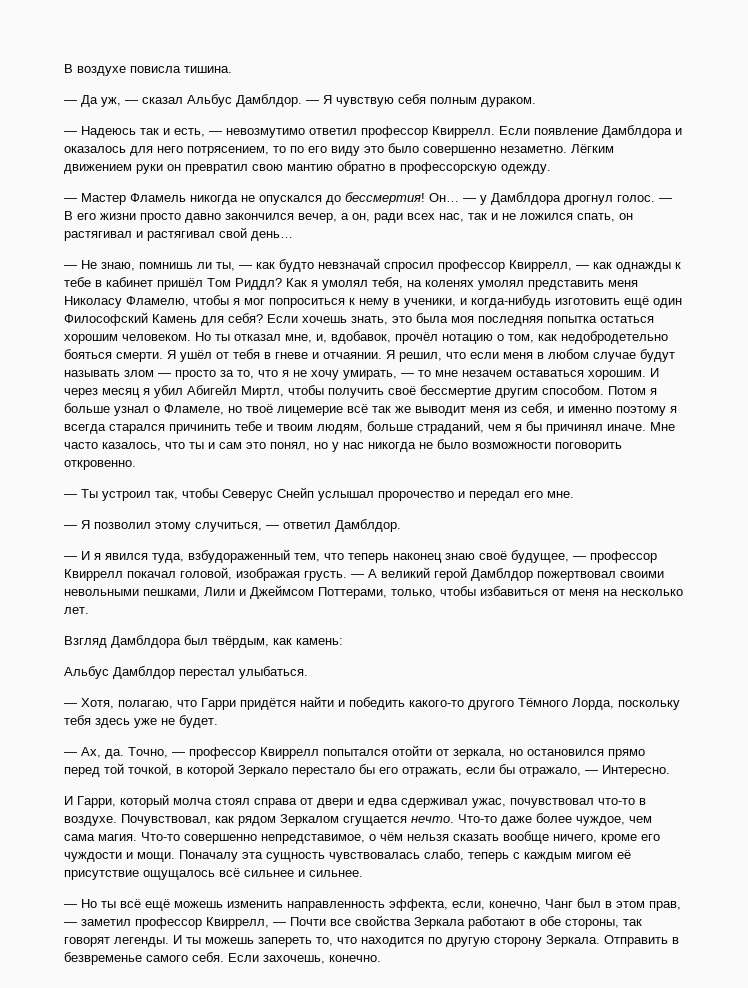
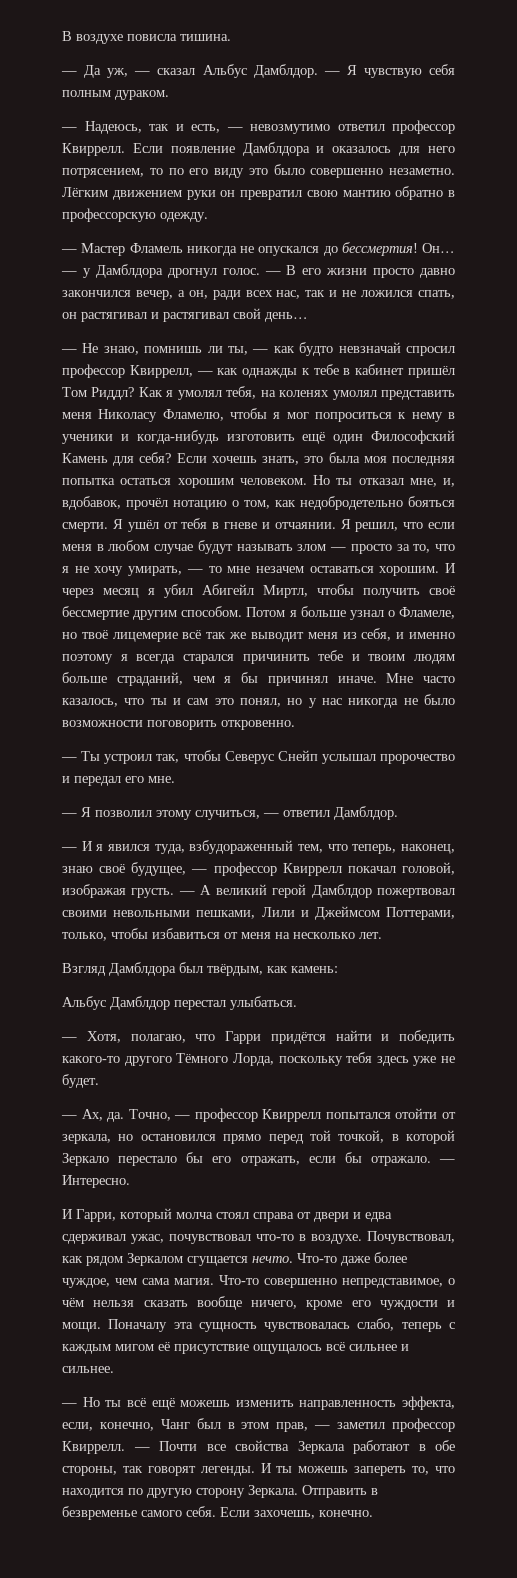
- — Надеюсь так и есть, — невозмутимо ответил профессор Квиррелл.
+ — Надеюсь, так и есть, — невозмутимо ответил профессор Квиррелл.
- Как я умолял тебя, на коленях умолял представить меня Николасу Фламелю, чтобы я мог попроситься к нему в ученики, и когда-нибудь изготовить ещё один Философский Камень для себя?
+ Как я умолял тебя, на коленях умолял представить меня Николасу Фламелю, чтобы я мог попроситься к нему в ученики и когда-нибудь изготовить ещё один Философский Камень для себя?
- Потом я больше узнал о Фламеле, но твоё лицемерие всё так же выводит меня из себя, и именно поэтому я всегда старался причинить тебе и твоим людям, больше страданий, чем я бы причинял иначе.
+ Потом я больше узнал о Фламеле, но твоё лицемерие всё так же выводит меня из себя, и именно поэтому я всегда старался причинить тебе и твоим людям больше страданий, чем я бы причинял иначе.
- — И я явился туда, взбудораженный тем, что теперь наконец знаю своё будущее, — профессор Квиррелл покачал головой, изображая грусть.
+ — И я явился туда, взбудораженный тем, что теперь, наконец, знаю своё будущее, — профессор Квиррелл покачал головой, изображая грусть.
- Точно, — профессор Квиррелл попытался отойти от зеркала, но остановился прямо перед той точкой, в которой Зеркало перестало бы его отражать, если бы отражало, — Интересно.
+ Точно, — профессор Квиррелл попытался отойти от зеркала, но остановился прямо перед той точкой, в которой Зеркало перестало бы его отражать, если бы отражало. — Интересно.
- — Но ты всё ещё можешь изменить направленность эффекта, если, конечно, Чанг был в этом прав, — заметил профессор Квиррелл, — Почти все свойства Зеркала работают в обе стороны, так говорят легенды.
+ — Но ты всё ещё можешь изменить направленность эффекта, если, конечно, Чанг был в этом прав, — заметил профессор Квиррелл. — Почти все свойства Зеркала работают в обе стороны, так говорят легенды.

